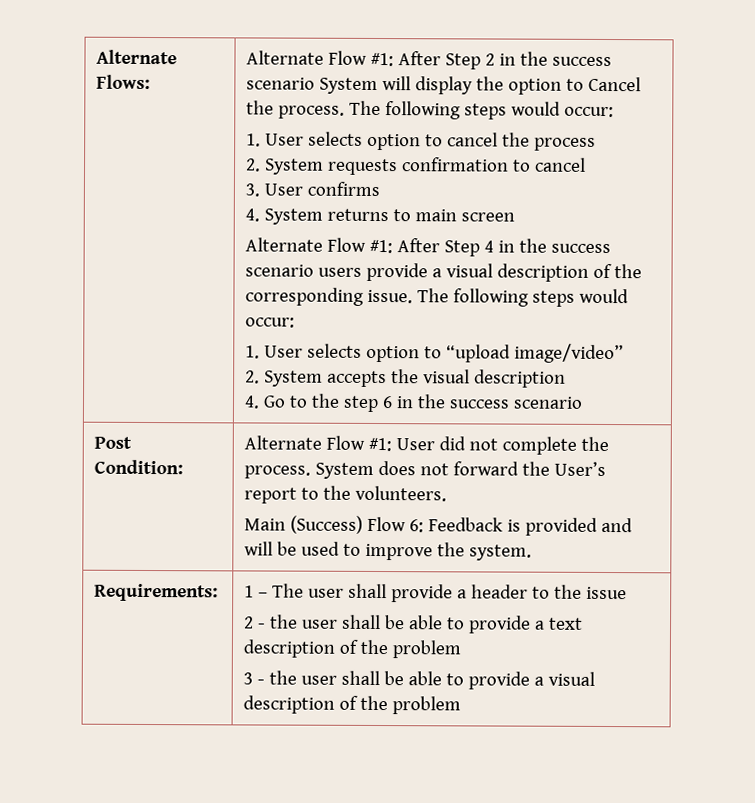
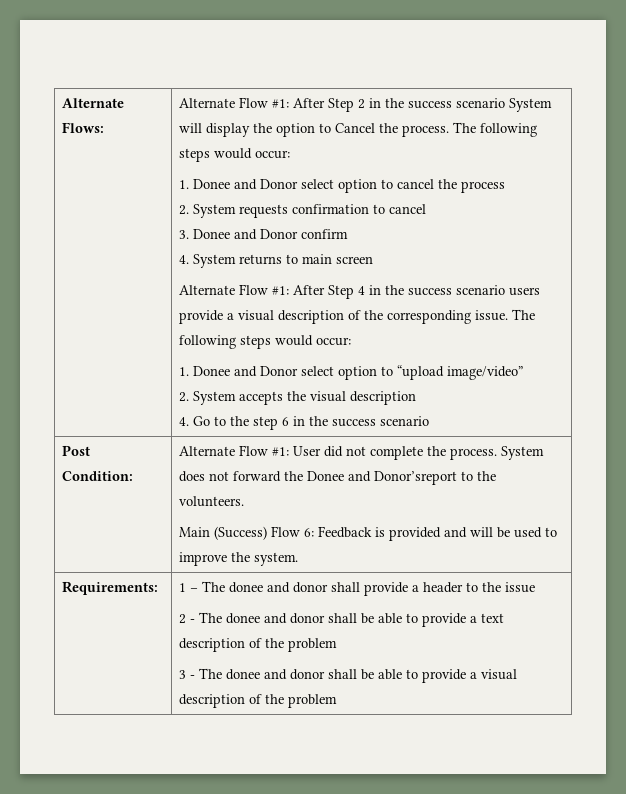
- 1. User selects option to cancel the process
+ 1. Donee and Donor select option to cancel the process
- 3. User confirms
+ 3. Donee and Donor confirm
- 1. User selects option to “upload image/video”
+ 1. Donee and Donor select option to “upload image/video”
- Post Condition: | Alternate Flow #1: User did not complete the process. System does not forward the User’s report to the volunteers.
+ Post Condition: | Alternate Flow #1: User did not complete the process. System does not forward the Donee and Donor’sreport to the volunteers.
- 1 – The user shall provide a header to the issue
+ 1 – The donee and donor shall provide a header to the issue
- 2 - the user shall be able to provide a text description of the problem
+ 2 - The donee and donor shall be able to provide a text description of the problem
- 3 - the user shall be able to provide a visual description of the problem
+ 3 - The donee and donor shall be able to provide a visual description of the problem

